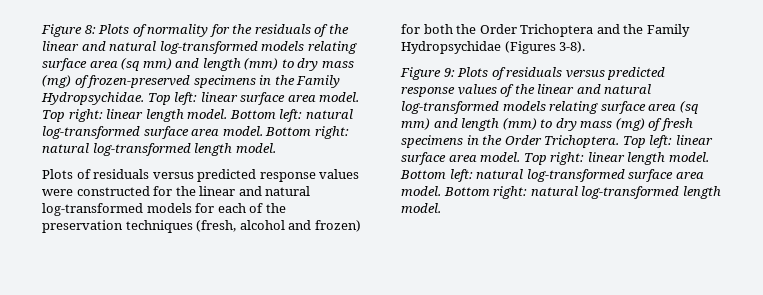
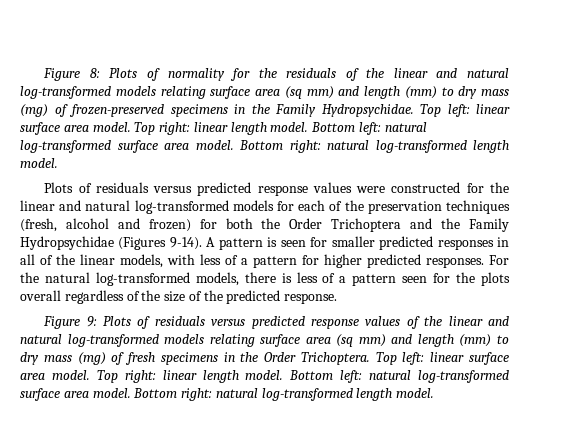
- Plots of residuals versus predicted response values were constructed for the linear and natural log-transformed models for each of the preservation techniques (fresh, alcohol and frozen) for both the Order Trichoptera and the Family Hydropsychidae (Figures 3-8).
+ Plots of residuals versus predicted response values were constructed for the linear and natural log-transformed models for each of the preservation techniques (fresh, alcohol and frozen) for both the Order Trichoptera and the Family Hydropsychidae (Figures 9-14). A pattern is seen for smaller predicted responses in all of the linear models, with less of a pattern for higher predicted responses. For the natural log-transformed models, there is less of a pattern seen for the plots overall regardless of the size of the predicted response.

